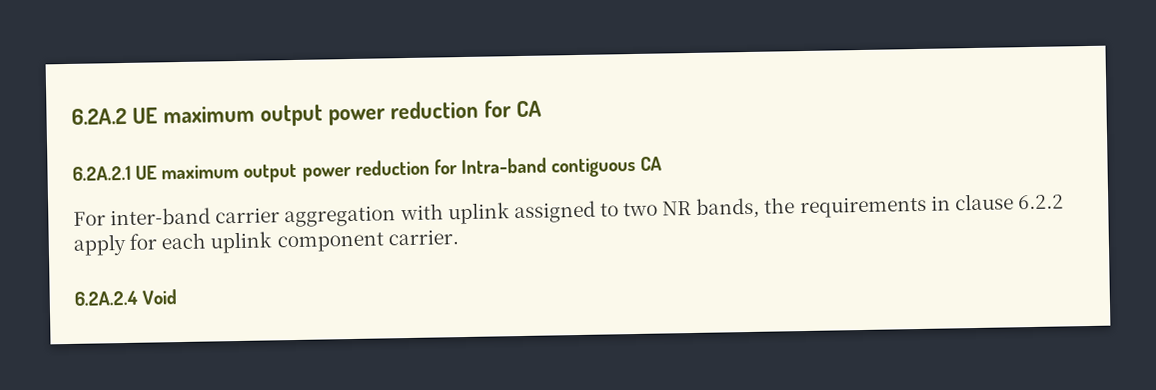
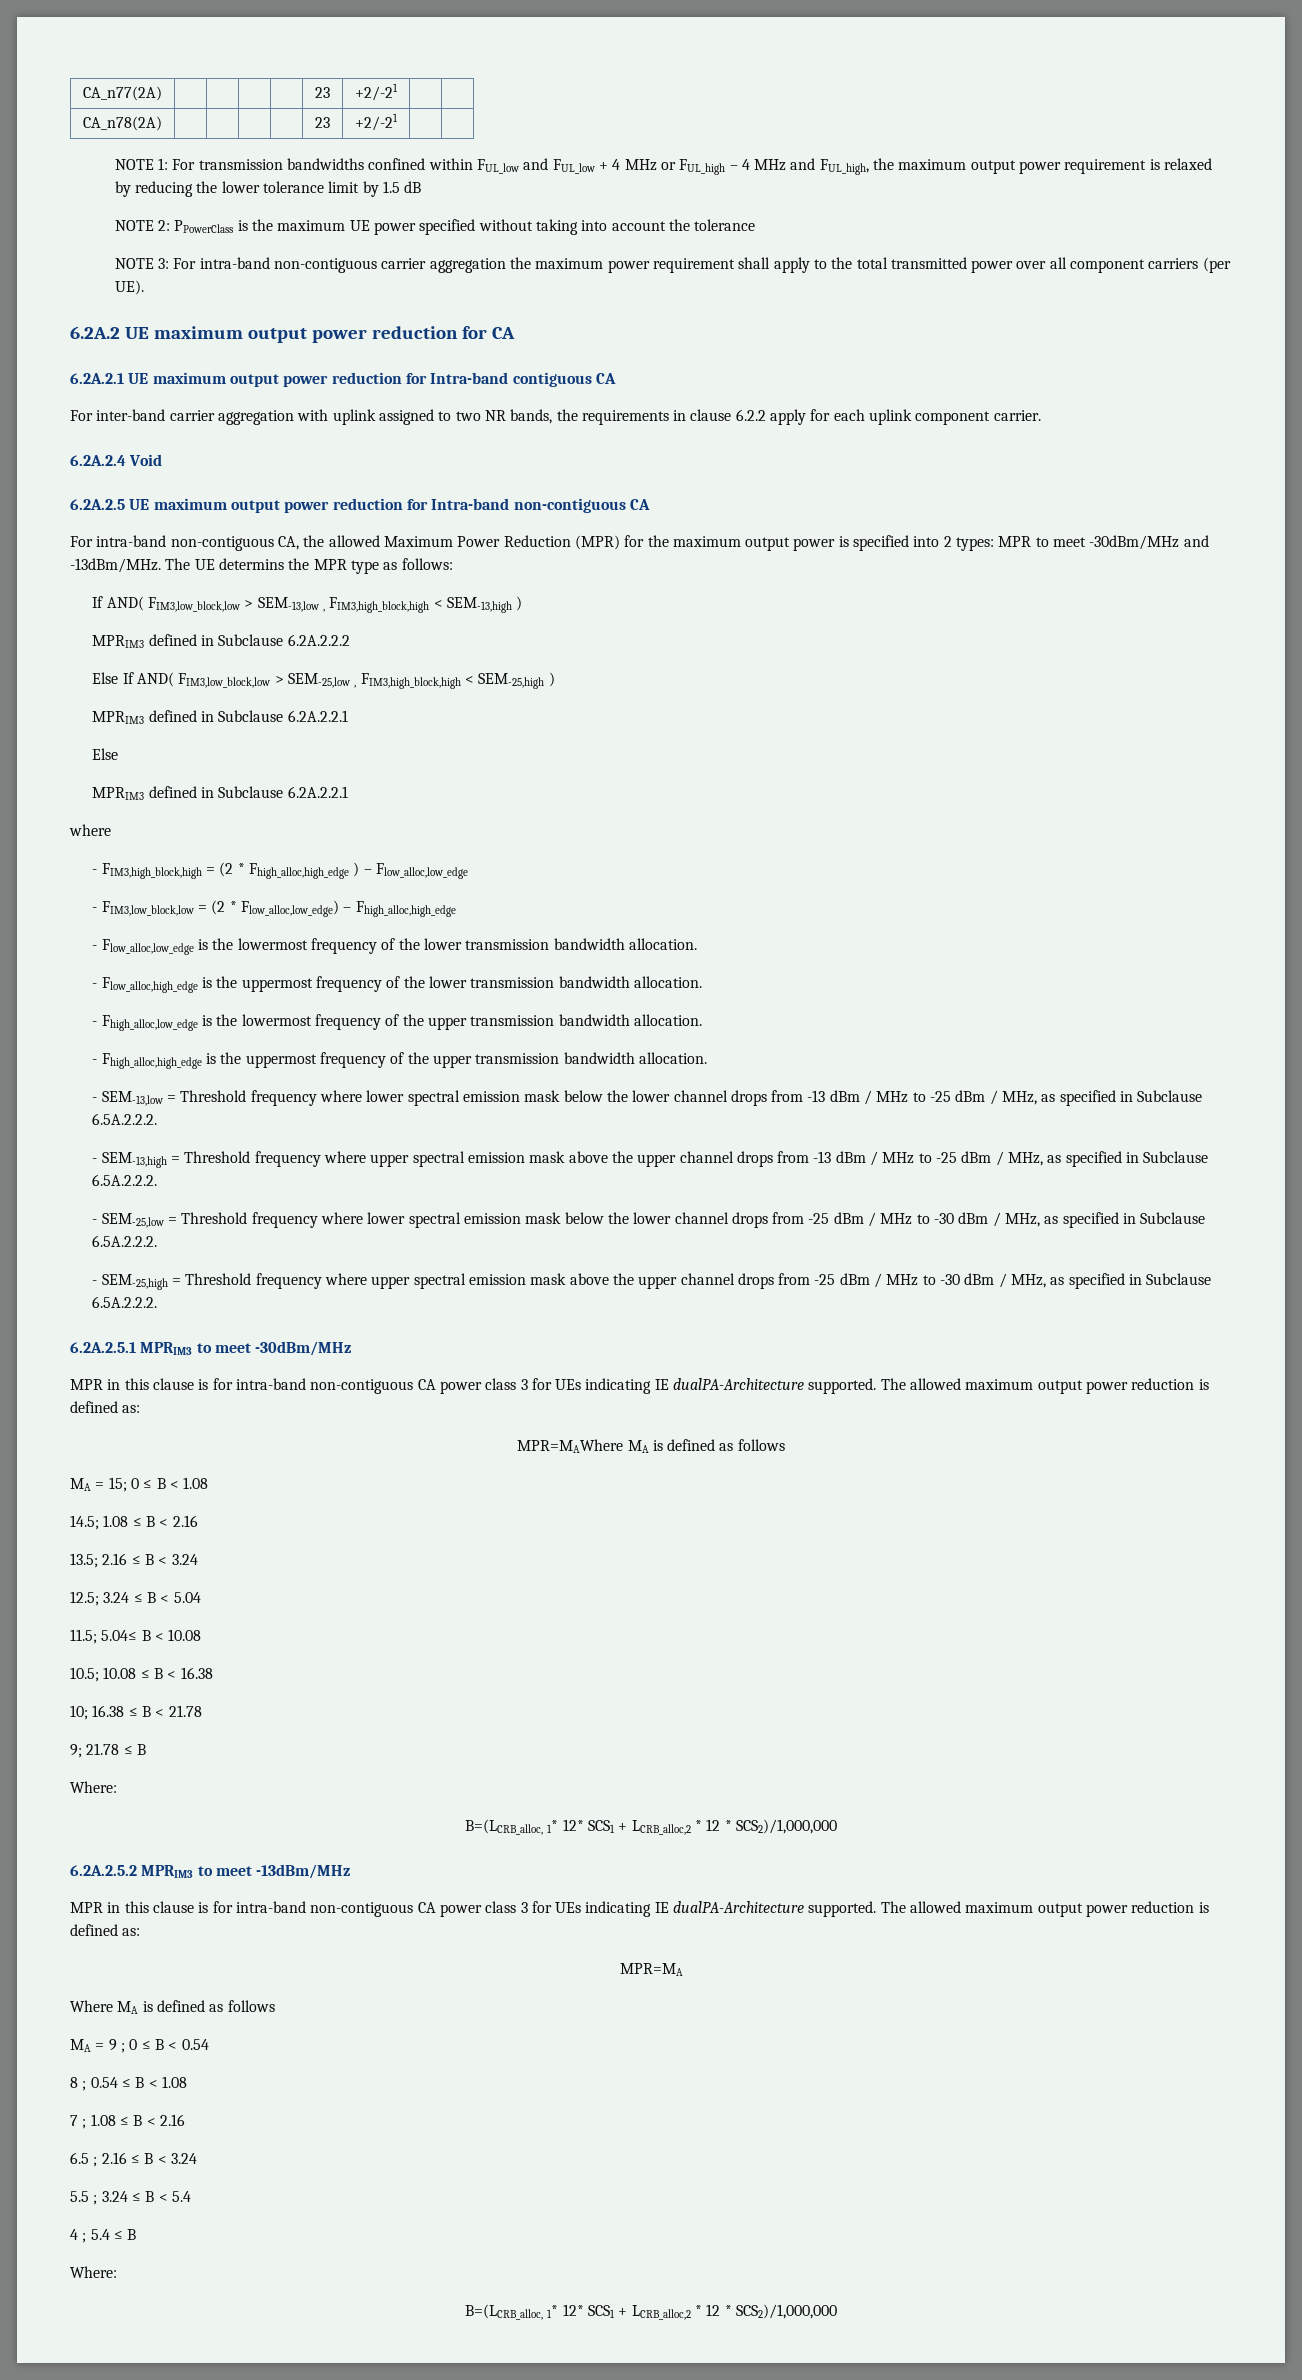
+ CA_n77(2A) | | | | | 23 | +2/-21 | |
+ CA_n78(2A) | | | | | 23 | +2/-21 | |
+ NOTE 1: For transmission bandwidths confined within FUL_low and FUL_low + 4 MHz or FUL_high – 4 MHz and FUL_high, the maximum output power requirement is relaxed by reducing the lower tolerance limit by 1.5 dB
+ NOTE 2: PPowerClass is the maximum UE power specified without taking into account the tolerance
+ NOTE 3: For intra-band non-contiguous carrier aggregation the maximum power requirement shall apply to the total transmitted power over all component carriers (per UE).
+ 6.2A.2.5 UE maximum output power reduction for Intra-band non-contiguous CA
+ For intra-band non-contiguous CA, the allowed Maximum Power Reduction (MPR) for the maximum output power is specified into 2 types: MPR to meet -30dBm/MHz and -13dBm/MHz. The UE determins the MPR type as follows:
+ If AND( FIM3,low_block,low > SEM-13,low , FIM3,high_block,high < SEM-13,high )
+ MPRIM3 defined in Subclause 6.2A.2.2.2
+ Else If AND( FIM3,low_block,low > SEM-25,low , FIM3,high_block,high < SEM-25,high )
+ MPRIM3 defined in Subclause 6.2A.2.2.1
+ Else
+ MPRIM3 defined in Subclause 6.2A.2.2.1
+ where
+ - FIM3,high_block,high = (2 * Fhigh_alloc,high_edge ) – Flow_alloc,low_edge
+ - FIM3,low_block,low = (2 * Flow_alloc,low_edge) – Fhigh_alloc,high_edge
+ - Flow_alloc,low_edge is the lowermost frequency of the lower transmission bandwidth allocation.
+ - Flow_alloc,high_edge is the uppermost frequency of the lower transmission bandwidth allocation.
+ - Fhigh_alloc,low_edge is the lowermost frequency of the upper transmission bandwidth allocation.
+ - Fhigh_alloc,high_edge is the uppermost frequency of the upper transmission bandwidth allocation.
+ - SEM-13,low = Threshold frequency where lower spectral emission mask below the lower channel drops from -13 dBm / MHz to -25 dBm / MHz, as specified in Subclause 6.5A.2.2.2.
+ - SEM-13,high = Threshold frequency where upper spectral emission mask above the upper channel drops from -13 dBm / MHz to -25 dBm / MHz, as specified in Subclause 6.5A.2.2.2.
+ - SEM-25,low = Threshold frequency where lower spectral emission mask below the lower channel drops from -25 dBm / MHz to -30 dBm / MHz, as specified in Subclause 6.5A.2.2.2.
+ - SEM-25,high = Threshold frequency where upper spectral emission mask above the upper channel drops from -25 dBm / MHz to -30 dBm / MHz, as specified in Subclause 6.5A.2.2.2.
+ 6.2A.2.5.1 MPRIM3 to meet -30dBm/MHz
+ MPR in this clause is for intra-band non-contiguous CA power class 3 for UEs indicating IE dualPA-Architecture supported. The allowed maximum output power reduction is defined as:
+ MPR=MAWhere MA is defined as follows
+ MA = 15; 0 ≤ B < 1.08
+ 14.5; 1.08 ≤ B < 2.16
+ 13.5; 2.16 ≤ B < 3.24
+ 12.5; 3.24 ≤ B < 5.04
+ 11.5; 5.04≤ B < 10.08
+ 10.5; 10.08 ≤ B < 16.38
+ 10; 16.38 ≤ B < 21.78
+ 9; 21.78 ≤ B
+ Where:
+ B=(LCRB_alloc, 1* 12* SCS1 + LCRB_alloc,2 * 12 * SCS2)/1,000,000
+ 6.2A.2.5.2 MPRIM3 to meet -13dBm/MHz
+ MPR in this clause is for intra-band non-contiguous CA power class 3 for UEs indicating IE dualPA-Architecture supported. The allowed maximum output power reduction is defined as:
+ MPR=MA
+ Where MA is defined as follows
+ MA = 9 ; 0 ≤ B < 0.54
+ 8 ; 0.54 ≤ B < 1.08
+ 7 ; 1.08 ≤ B < 2.16
+ 6.5 ; 2.16 ≤ B < 3.24
+ 5.5 ; 3.24 ≤ B < 5.4
+ 4 ; 5.4 ≤ B
+ Where:
+ B=(LCRB_alloc, 1* 12* SCS1 + LCRB_alloc,2 * 12 * SCS2)/1,000,000

